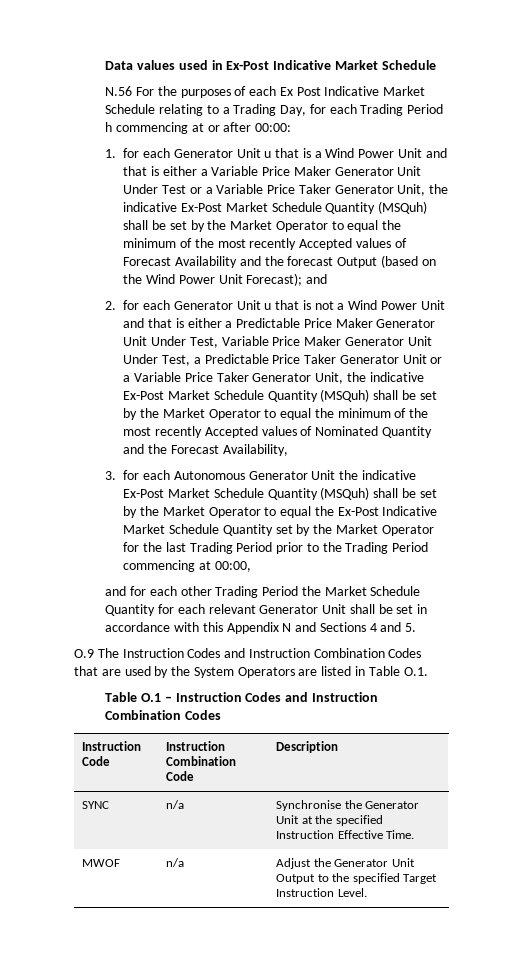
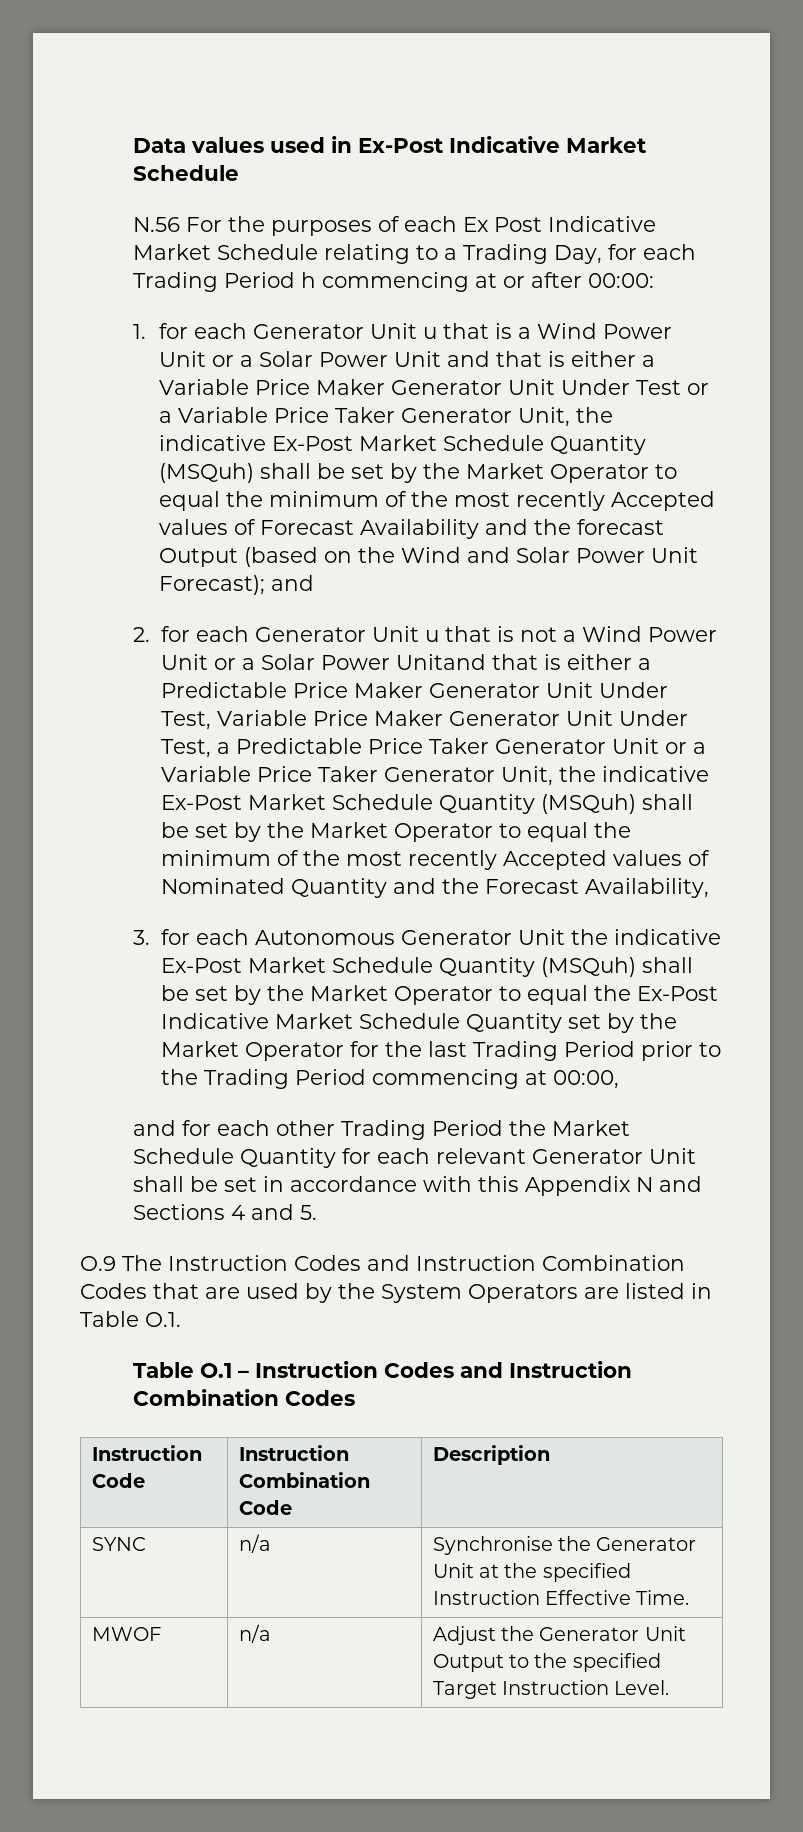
- 1. for each Generator Unit u that is a Wind Power Unit and that is either a Variable Price Maker Generator Unit Under Test or a Variable Price Taker Generator Unit, the indicative Ex-Post Market Schedule Quantity (MSQuh) shall be set by the Market Operator to equal the minimum of the most recently Accepted values of Forecast Availability and the forecast Output (based on the Wind Power Unit Forecast);
+ 1. for each Generator Unit u that is a Wind Power Unit or a Solar Power Unit and that is either a Variable Price Maker Generator Unit Under Test or a Variable Price Taker Generator Unit, the indicative Ex-Post Market Schedule Quantity (MSQuh) shall be set by the Market Operator to equal the minimum of the most recently Accepted values of Forecast Availability and the forecast Output (based on the Wind and Solar Power Unit Forecast);
- 2. for each Generator Unit u that is not a Wind Power Unit and that is either a Predictable Price Maker Generator Unit Under Test, Variable Price Maker Generator Unit Under Test, a Predictable Price Taker Generator Unit or a Variable Price Taker Generator Unit, the indicative Ex-Post Market Schedule Quantity (MSQuh) shall be set by the Market Operator to equal the minimum of the most recently Accepted values of Nominated Quantity and the Forecast Availability,
+ 2. for each Generator Unit u that is not a Wind Power Unit or a Solar Power Unitand that is either a Predictable Price Maker Generator Unit Under Test, Variable Price Maker Generator Unit Under Test, a Predictable Price Taker Generator Unit or a Variable Price Taker Generator Unit, the indicative Ex-Post Market Schedule Quantity (MSQuh) shall be set by the Market Operator to equal the minimum of the most recently Accepted values of Nominated Quantity and the Forecast Availability,

